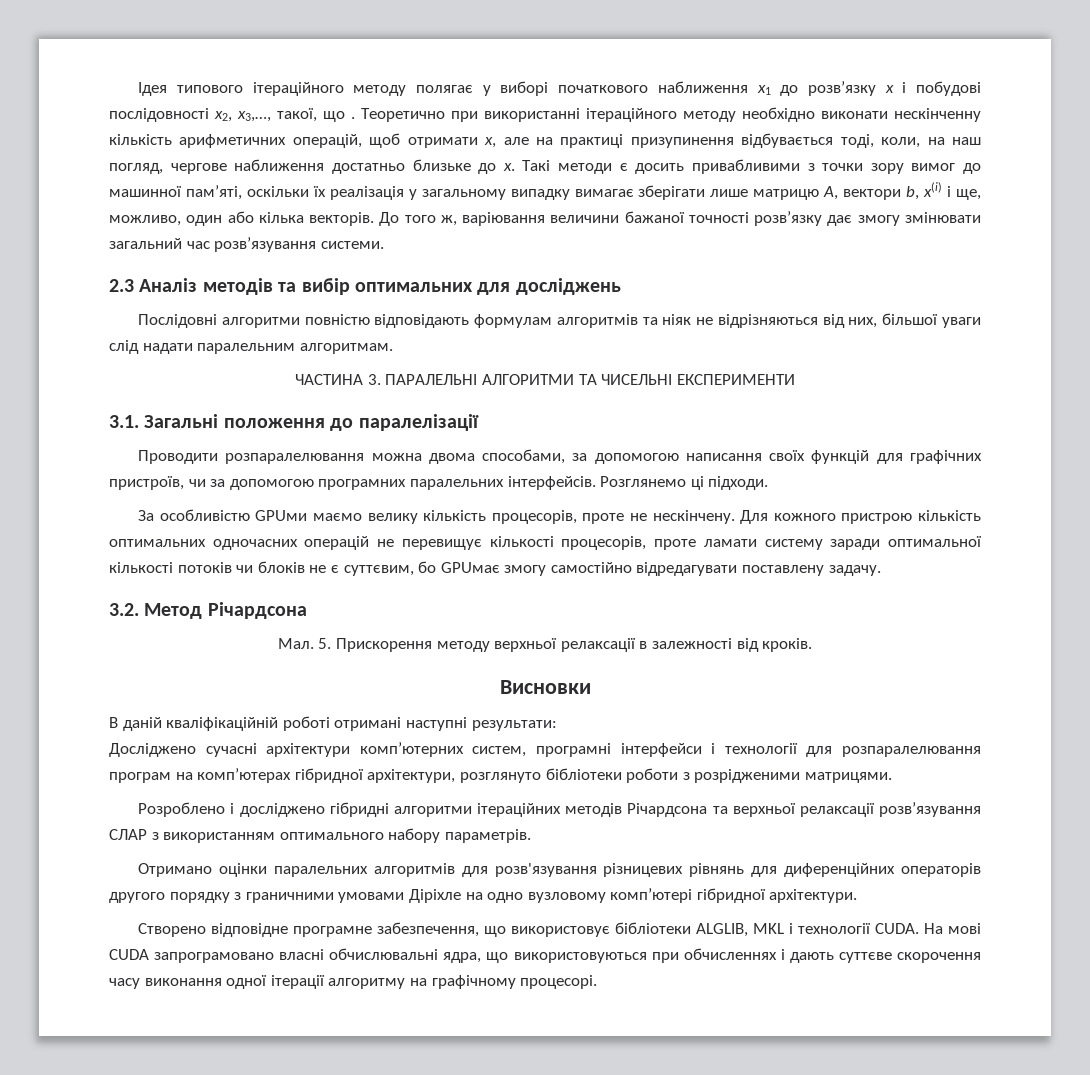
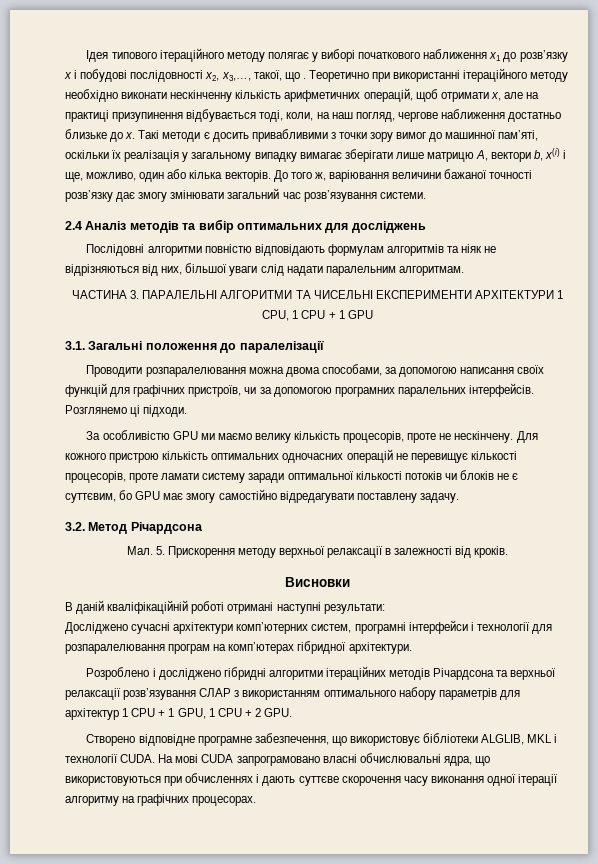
- 2.3 Аналіз методів та вибір оптимальних для досліджень
+ 2.4 Аналіз методів та вибір оптимальних для досліджень
- ЧАСТИНА 3. ПАРАЛЕЛЬНІ АЛГОРИТМИ ТА ЧИСЕЛЬНІ ЕКСПЕРИМЕНТИ
+ ЧАСТИНА 3. ПАРАЛЕЛЬНІ АЛГОРИТМИ ТА ЧИСЕЛЬНІ ЕКСПЕРИМЕНТИ АРХІТЕКТУРИ 1 CPU, 1 CPU + 1 GPU
- За особливістю GPUми маємо велику кількість процесорів, проте не нескінчену.
+ За особливістю GPU ми маємо велику кількість процесорів, проте не нескінчену.
- Для кожного пристрою кількість оптимальних одночасних операцій не перевищує кількості процесорів, проте ламати систему заради оптимальної кількості потоків чи блоків не є суттєвим, бо GPUмає змогу самостійно відредагувати поставлену задачу.
+ Для кожного пристрою кількість оптимальних одночасних операцій не перевищує кількості процесорів, проте ламати систему заради оптимальної кількості потоків чи блоків не є суттєвим, бо GPU має змогу самостійно відредагувати поставлену задачу.
- Досліджено сучасні архітектури комп’ютерних систем, програмні інтерфейси і технології для розпаралелювання програм на комп’ютерах гібридної архітектури, розглянуто бібліотеки роботи з розрідженими матрицями.
+ Досліджено сучасні архітектури комп’ютерних систем, програмні інтерфейси і технології для розпаралелювання програм на комп’ютерах гібридної архітектури.
- Розроблено і досліджено гібридні алгоритми ітераційних методів Річардсона та верхньої релаксації розв’язування СЛАР з використанням оптимального набору параметрів.
- Отримано оцінки паралельних алгоритмів для розв'язування різницевих рівнянь для диференційних операторів другого порядку з граничними умовами Діріхле на одно вузловому комп’ютері гібридної архітектури.
+ Розроблено і досліджено гібридні алгоритми ітераційних методів Річардсона та верхньої релаксації розв’язування СЛАР з використанням оптимального набору параметрів для архітектур 1 CPU + 1 GPU, 1 CPU + 2 GPU.
- На мові CUDA запрограмовано власні обчислювальні ядра, що використовуються при обчисленнях і дають суттєве скорочення часу виконання одної ітерації алгоритму на графічному процесорі.
+ На мові CUDA запрограмовано власні обчислювальні ядра, що використовуються при обчисленнях і дають суттєве скорочення часу виконання одної ітерації алгоритму на графічних процесорах.

